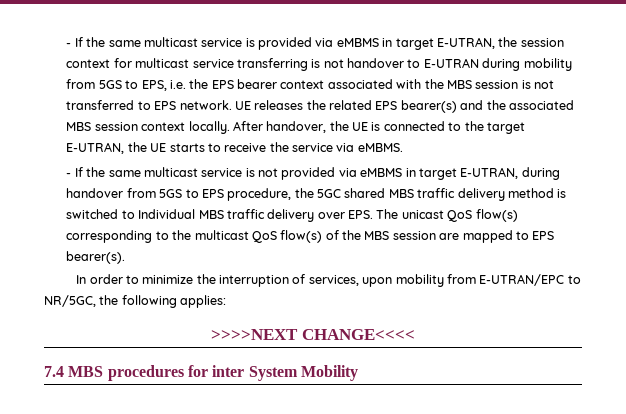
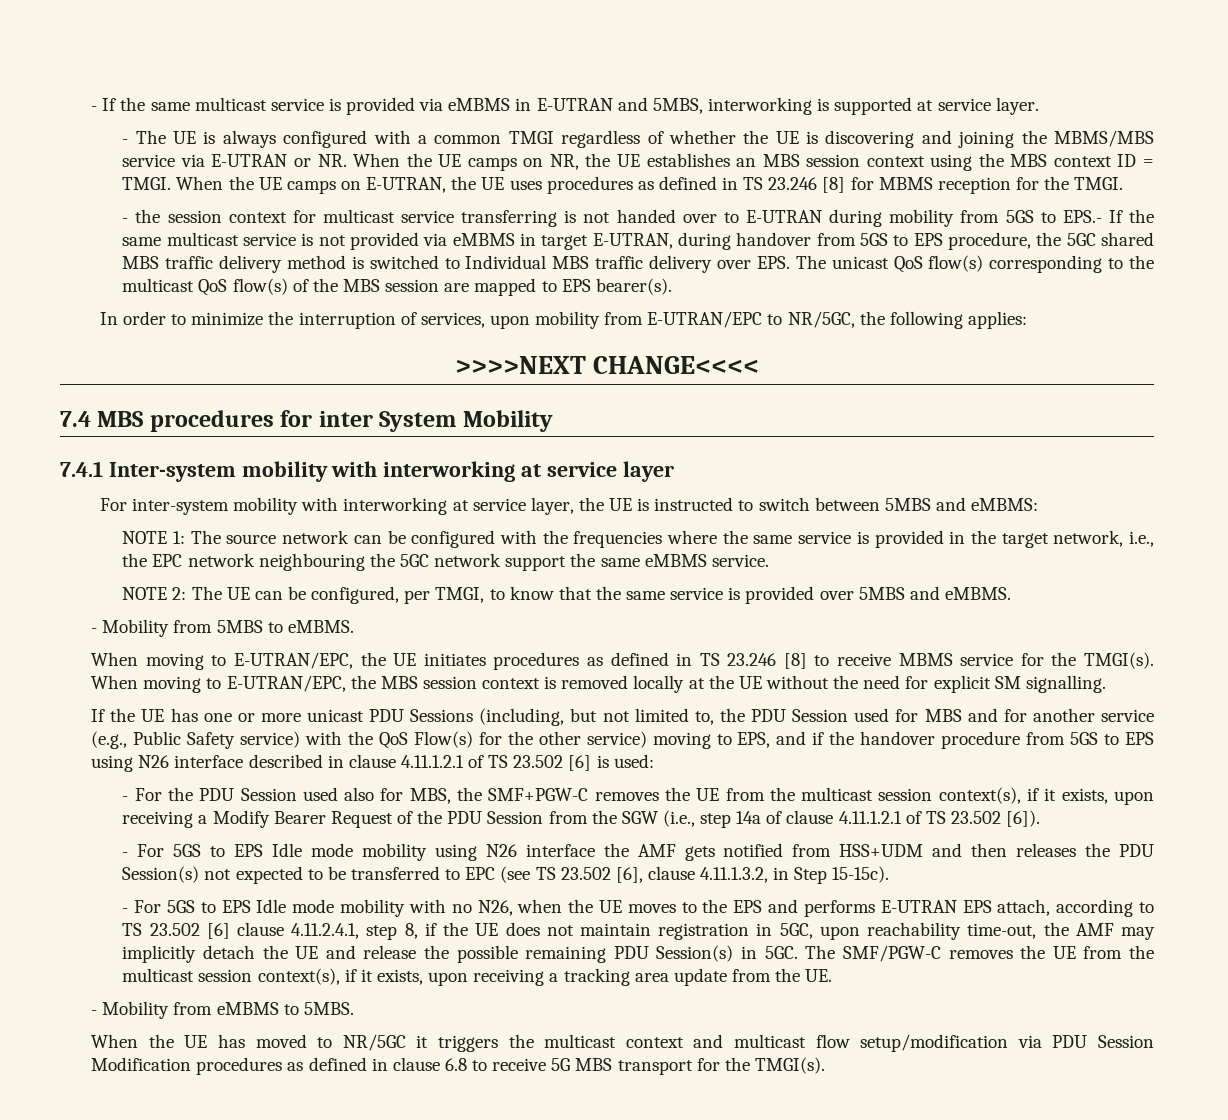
- - If the same multicast service is provided via eMBMS in target E-UTRAN, the session context for multicast service transferring is not handover to E-UTRAN during mobility from 5GS to EPS, i.e. the EPS bearer context associated with the MBS session is not transferred to EPS network. UE releases the related EPS bearer(s) and the associated MBS session context locally. After handover, the UE is connected to the target E-UTRAN, the UE starts to receive the service via eMBMS.
- - If the same multicast service is not provided via eMBMS in target E-UTRAN, during handover from 5GS to EPS procedure, the 5GC shared MBS traffic delivery method is switched to Individual MBS traffic delivery over EPS. The unicast QoS flow(s) corresponding to the multicast QoS flow(s) of the MBS session are mapped to EPS bearer(s).
+ - If the same multicast service is provided via eMBMS in E-UTRAN and 5MBS, interworking is supported at service layer.
+ - The UE is always configured with a common TMGI regardless of whether the UE is discovering and joining the MBMS/MBS service via E-UTRAN or NR. When the UE camps on NR, the UE establishes an MBS session context using the MBS context ID = TMGI. When the UE camps on E-UTRAN, the UE uses procedures as defined in TS 23.246 [8] for MBMS reception for the TMGI.
+ - the session context for multicast service transferring is not handed over to E-UTRAN during mobility from 5GS to EPS.- If the same multicast service is not provided via eMBMS in target E-UTRAN, during handover from 5GS to EPS procedure, the 5GC shared MBS traffic delivery method is switched to Individual MBS traffic delivery over EPS. The unicast QoS flow(s) corresponding to the multicast QoS flow(s) of the MBS session are mapped to EPS bearer(s).
+ 7.4.1 Inter-system mobility with interworking at service layer
+ For inter-system mobility with interworking at service layer, the UE is instructed to switch between 5MBS and eMBMS:
+ NOTE 1: The source network can be configured with the frequencies where the same service is provided in the target network, i.e., the EPC network neighbouring the 5GC network support the same eMBMS service.
+ NOTE 2: The UE can be configured, per TMGI, to know that the same service is provided over 5MBS and eMBMS.
+ - Mobility from 5MBS to eMBMS.
+ When moving to E-UTRAN/EPC, the UE initiates procedures as defined in TS 23.246 [8] to receive MBMS service for the TMGI(s). When moving to E-UTRAN/EPC, the MBS session context is removed locally at the UE without the need for explicit SM signalling.
+ If the UE has one or more unicast PDU Sessions (including, but not limited to, the PDU Session used for MBS and for another service (e.g., Public Safety service) with the QoS Flow(s) for the other service) moving to EPS, and if the handover procedure from 5GS to EPS using N26 interface described in clause 4.11.1.2.1 of TS 23.502 [6] is used:
+ - For the PDU Session used also for MBS, the SMF+PGW-C removes the UE from the multicast session context(s), if it exists, upon receiving a Modify Bearer Request of the PDU Session from the SGW (i.e., step 14a of clause 4.11.1.2.1 of TS 23.502 [6]).
+ - For 5GS to EPS Idle mode mobility using N26 interface the AMF gets notified from HSS+UDM and then releases the PDU Session(s) not expected to be transferred to EPC (see TS 23.502 [6], clause 4.11.1.3.2, in Step 15-15c).
+ - For 5GS to EPS Idle mode mobility with no N26, when the UE moves to the EPS and performs E-UTRAN EPS attach, according to TS 23.502 [6] clause 4.11.2.4.1, step 8, if the UE does not maintain registration in 5GC, upon reachability time-out, the AMF may implicitly detach the UE and release the possible remaining PDU Session(s) in 5GC. The SMF/PGW-C removes the UE from the multicast session context(s), if it exists, upon receiving a tracking area update from the UE.
+ - Mobility from eMBMS to 5MBS.
+ When the UE has moved to NR/5GC it triggers the multicast context and multicast flow setup/modification via PDU Session Modification procedures as defined in clause 6.8 to receive 5G MBS transport for the TMGI(s).

